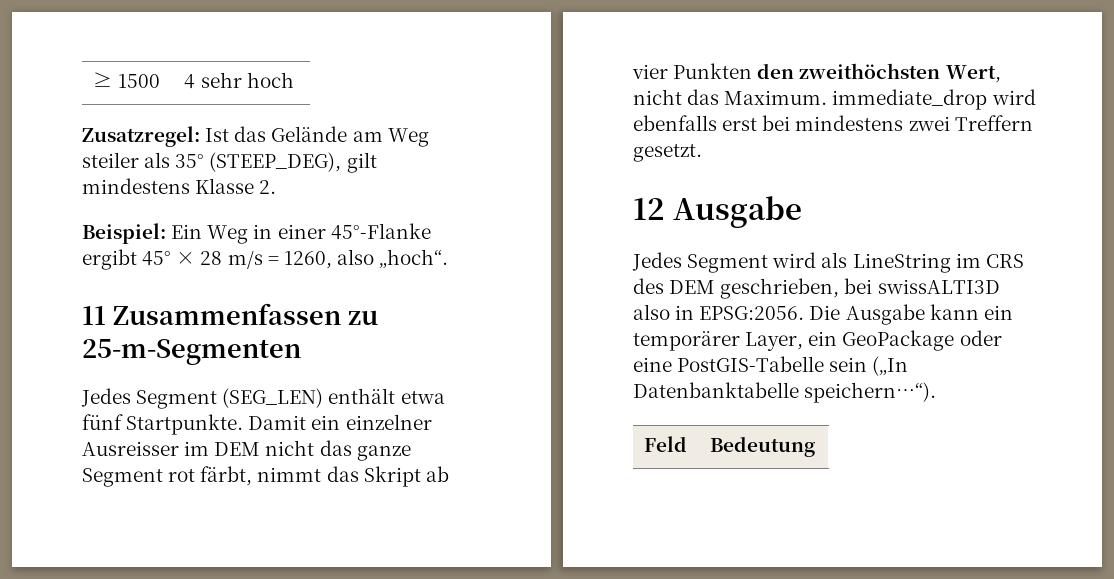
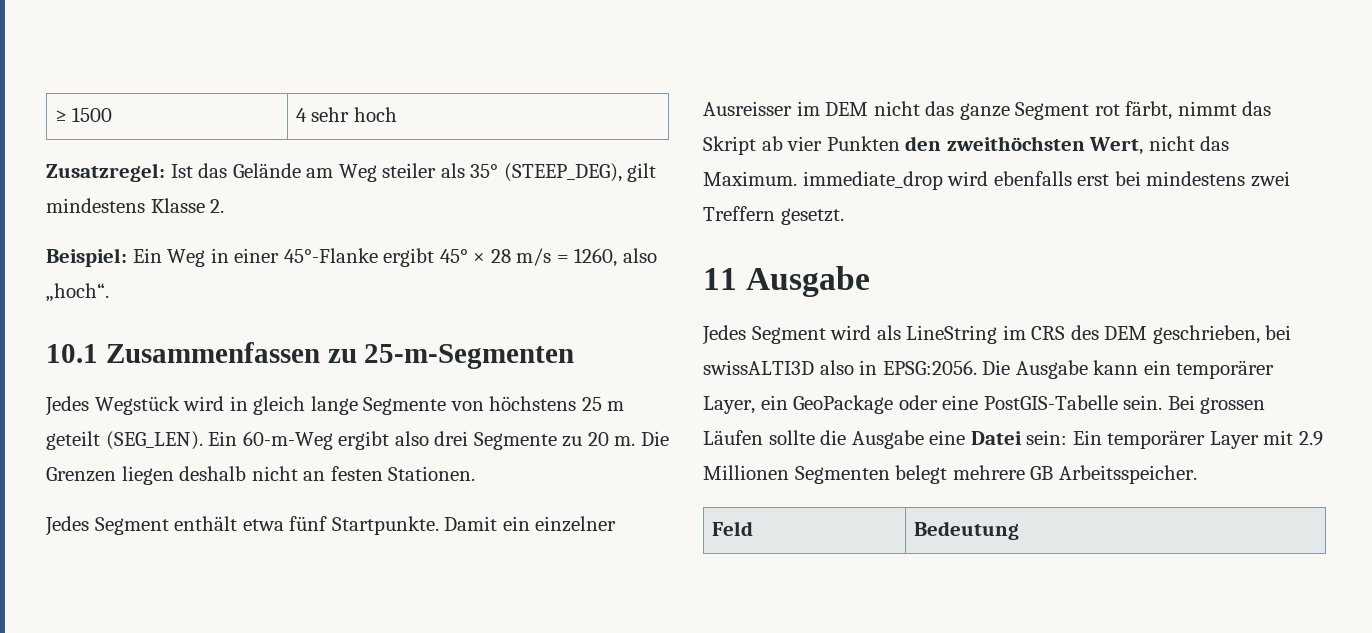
- 11 Zusammenfassen zu 25-m-Segmenten
+ 10.1 Zusammenfassen zu 25-m-Segmenten
- Jedes Segment (SEG_LEN) enthält etwa fünf Startpunkte.
+ Jedes Wegstück wird in gleich lange Segmente von höchstens 25 m geteilt (SEG_LEN). Ein 60-m-Weg ergibt also drei Segmente zu 20 m. Die Grenzen liegen deshalb nicht an festen Stationen.
+ Jedes Segment enthält etwa fünf Startpunkte.
- 12 Ausgabe
+ 11 Ausgabe
- Die Ausgabe kann ein temporärer Layer, ein GeoPackage oder eine PostGIS-Tabelle sein („In Datenbanktabelle speichern…“).
+ Die Ausgabe kann ein temporärer Layer, ein GeoPackage oder eine PostGIS-Tabelle sein. Bei grossen Läufen sollte die Ausgabe eine Datei sein: Ein temporärer Layer mit 2.9 Millionen Segmenten belegt mehrere GB Arbeitsspeicher.

